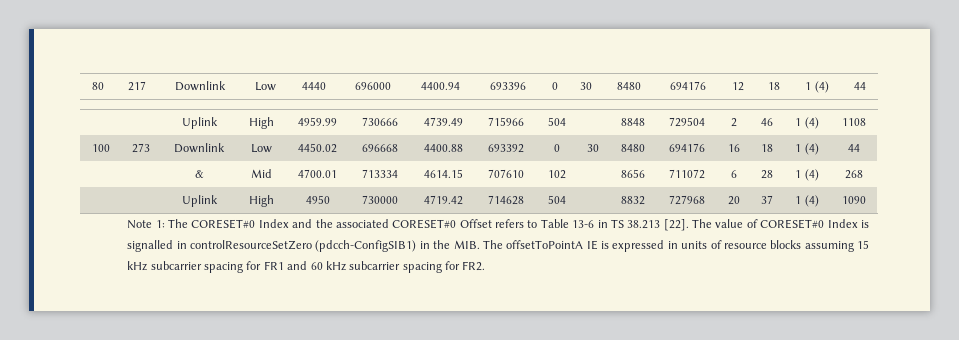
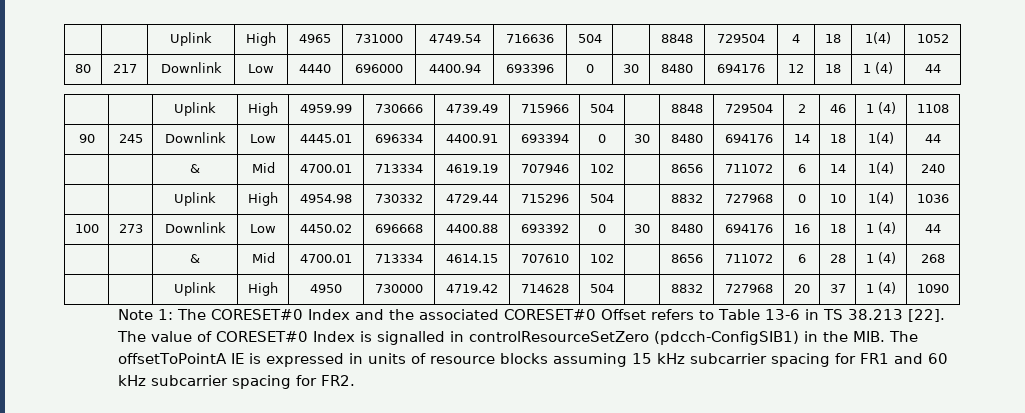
+ | | Uplink | High | 4965 | 731000 | 4749.54 | 716636 | 504 | | 8848 | 729504 | 4 | 18 | 1(4) | 1052
+ 90 | 245 | Downlink | Low | 4445.01 | 696334 | 4400.91 | 693394 | 0 | 30 | 8480 | 694176 | 14 | 18 | 1(4) | 44
+ | | & | Mid | 4700.01 | 713334 | 4619.19 | 707946 | 102 | | 8656 | 711072 | 6 | 14 | 1(4) | 240
+ | | Uplink | High | 4954.98 | 730332 | 4729.44 | 715296 | 504 | | 8832 | 727968 | 0 | 10 | 1(4) | 1036

